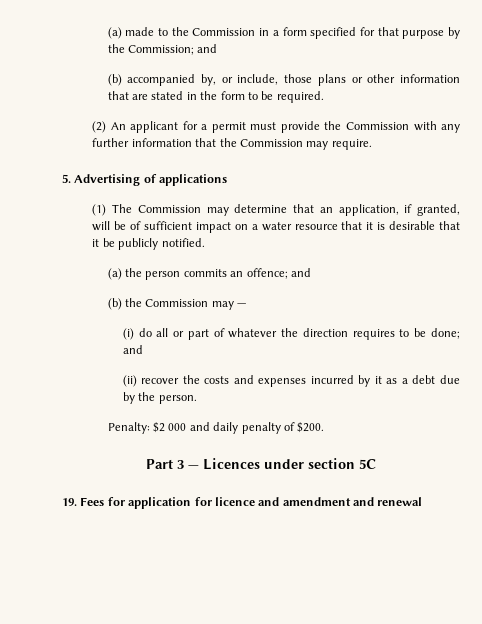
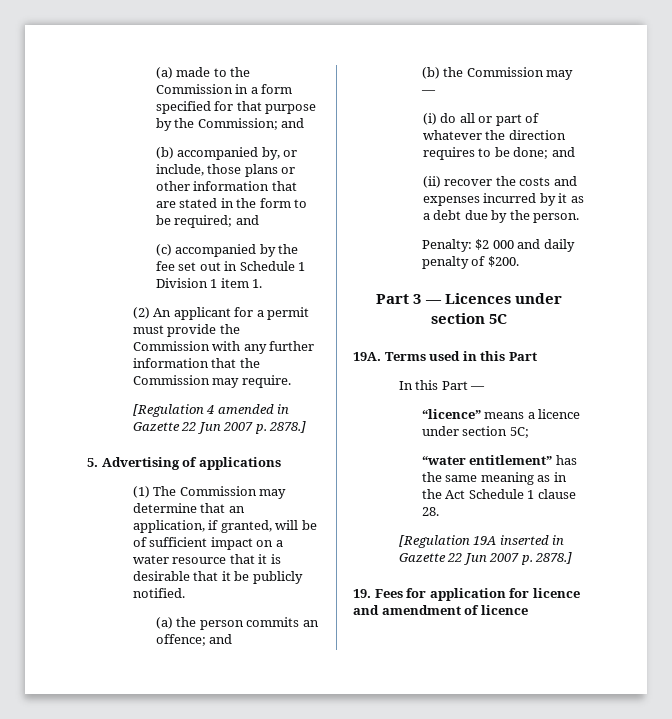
- (b) accompanied by, or include, those plans or other information that are stated in the form to be required.
+ (b) accompanied by, or include, those plans or other information that are stated in the form to be required; and
+ (c) accompanied by the fee set out in Schedule 1 Division 1 item 1.
+ [Regulation 4 amended in Gazette 22 Jun 2007 p. 2878.]
+ 19A. Terms used in this Part
+ In this Part —
+ “licence” means a licence under section 5C;
+ “water entitlement” has the same meaning as in the Act Schedule 1 clause 28.
+ [Regulation 19A inserted in Gazette 22 Jun 2007 p. 2878.]
- 19. Fees for application for licence and amendment and renewal
+ 19. Fees for application for licence and amendment of licence

